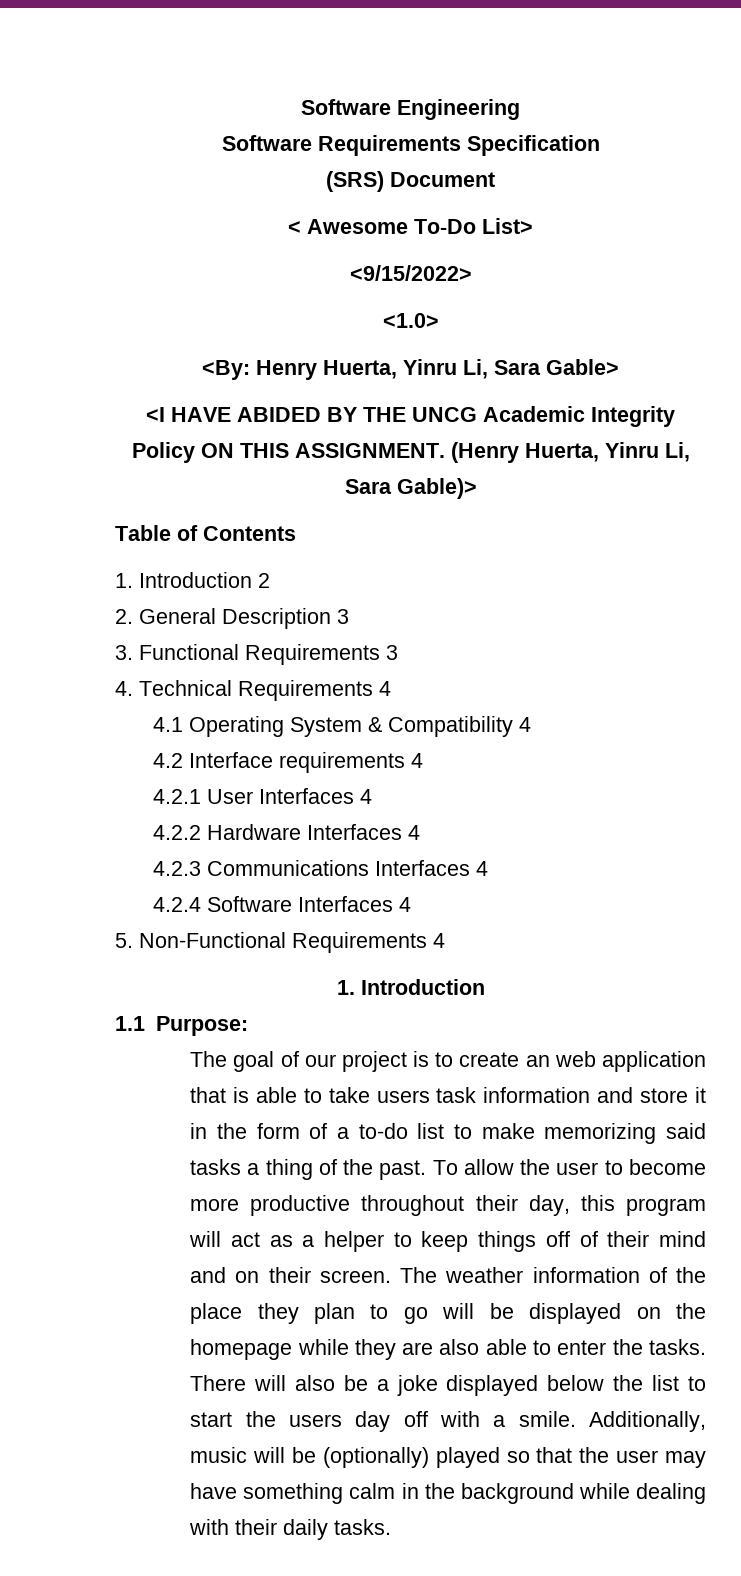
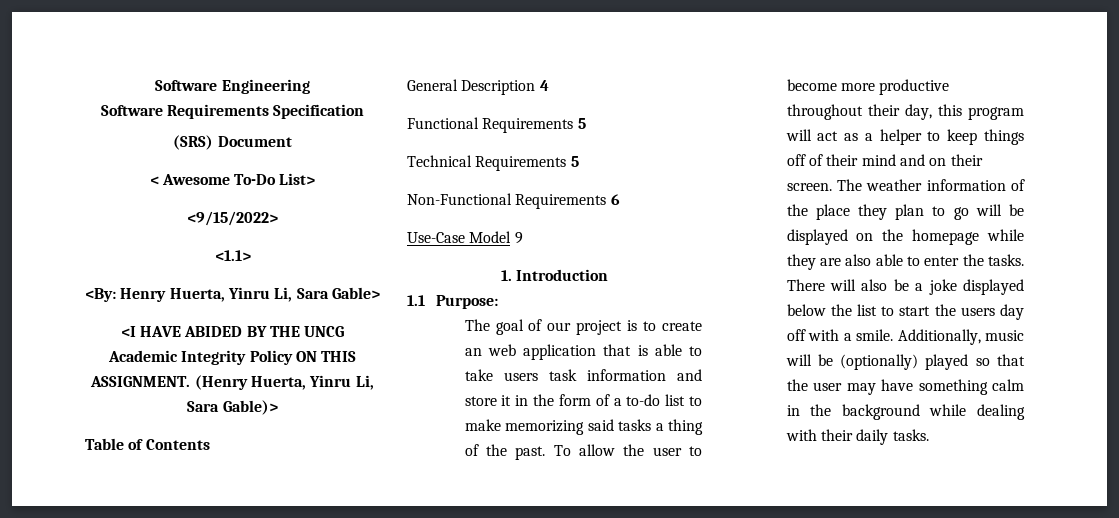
- <1.0>
+ <1.1>
- 1. Introduction 2
- 2. General Description 3
- 3. Functional Requirements 3
- 4. Technical Requirements 4
- 4.1 Operating System & Compatibility 4
- 4.2 Interface requirements 4
- 4.2.1 User Interfaces 4
- 4.2.2 Hardware Interfaces 4
- 4.2.3 Communications Interfaces 4
- 4.2.4 Software Interfaces 4
- 5. Non-Functional Requirements 4
+ General Description 4
+ Functional Requirements 5
+ Technical Requirements 5
+ Non-Functional Requirements 6
+ Use-Case Model 9

